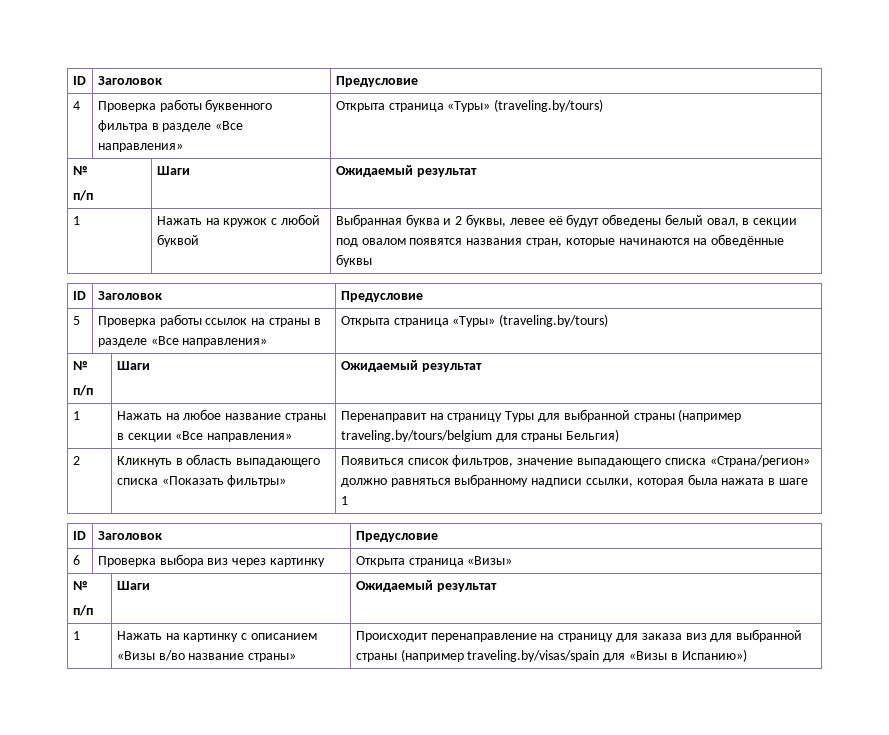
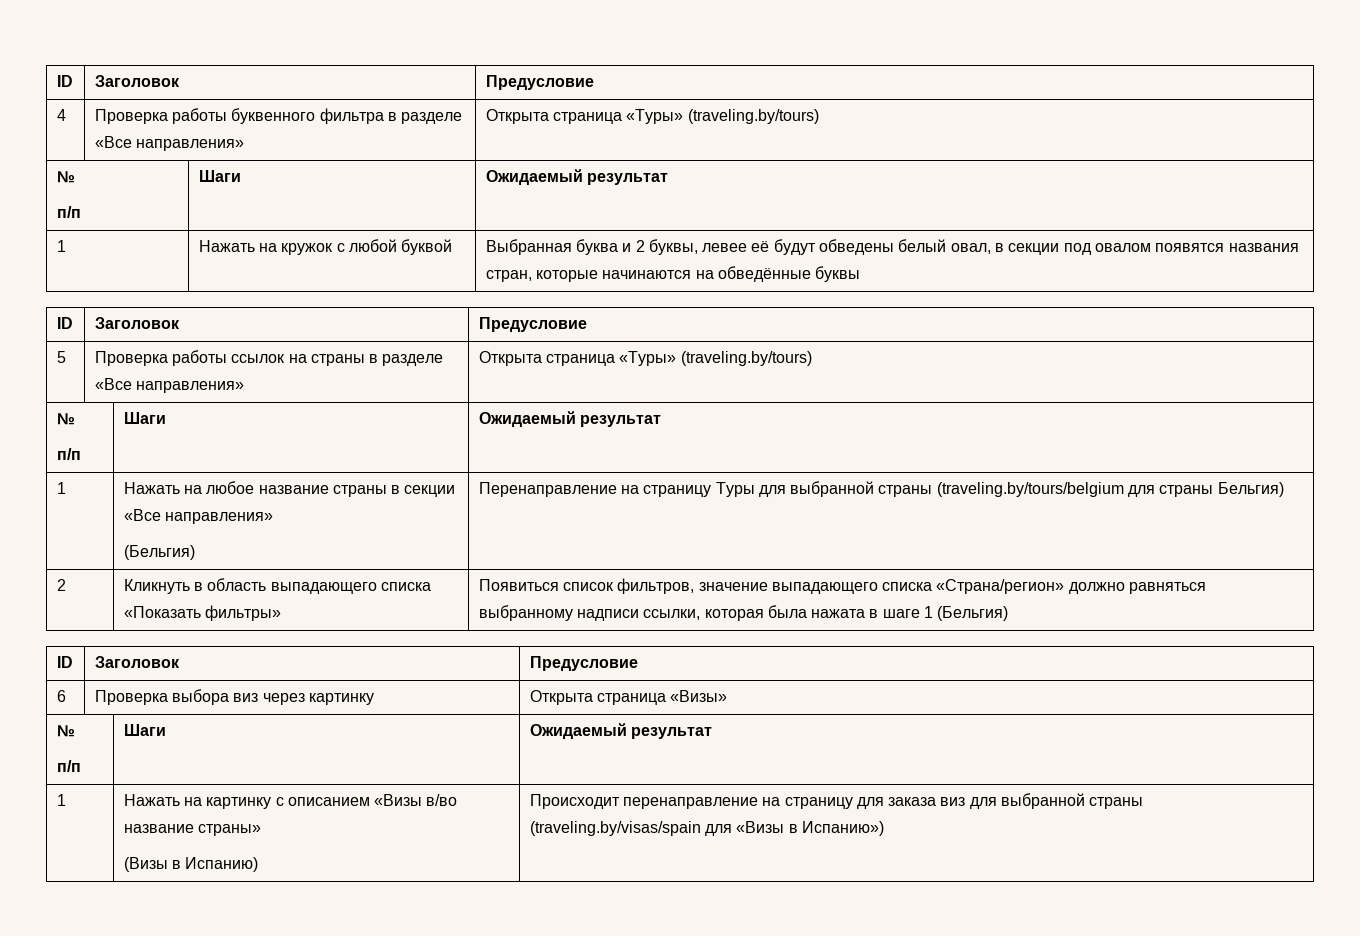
- 1 | Нажать на любое название страны в секции «Все направления» | Перенаправит на страницу Туры для выбранной страны (например traveling.by/tours/belgium для страны Бельгия)
+ 1 | Нажать на любое название страны в секции «Все направления»
+ (Бельгия) | Перенаправление на страницу Туры для выбранной страны (traveling.by/tours/belgium для страны Бельгия)
- 2 | Кликнуть в область выпадающего списка «Показать фильтры» | Появиться список фильтров, значение выпадающего списка «Страна/регион» должно равняться выбранному надписи ссылки, которая была нажата в шаге 1
+ 2 | Кликнуть в область выпадающего списка «Показать фильтры» | Появиться список фильтров, значение выпадающего списка «Страна/регион» должно равняться выбранному надписи ссылки, которая была нажата в шаге 1 (Бельгия)
- 1 | Нажать на картинку с описанием «Визы в/во название страны» | Происходит перенаправление на страницу для заказа виз для выбранной страны (например traveling.by/visas/spain для «Визы в Испанию»)
+ 1 | Нажать на картинку с описанием «Визы в/во название страны»
+ (Визы в Испанию) | Происходит перенаправление на страницу для заказа виз для выбранной страны (traveling.by/visas/spain для «Визы в Испанию»)

